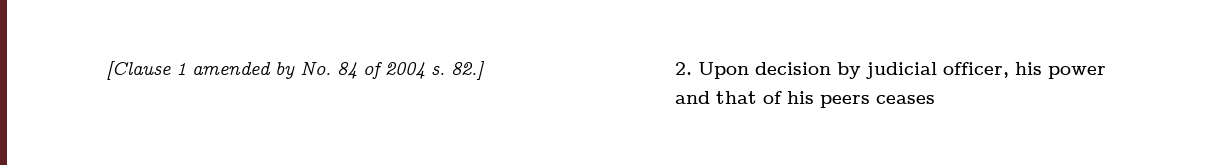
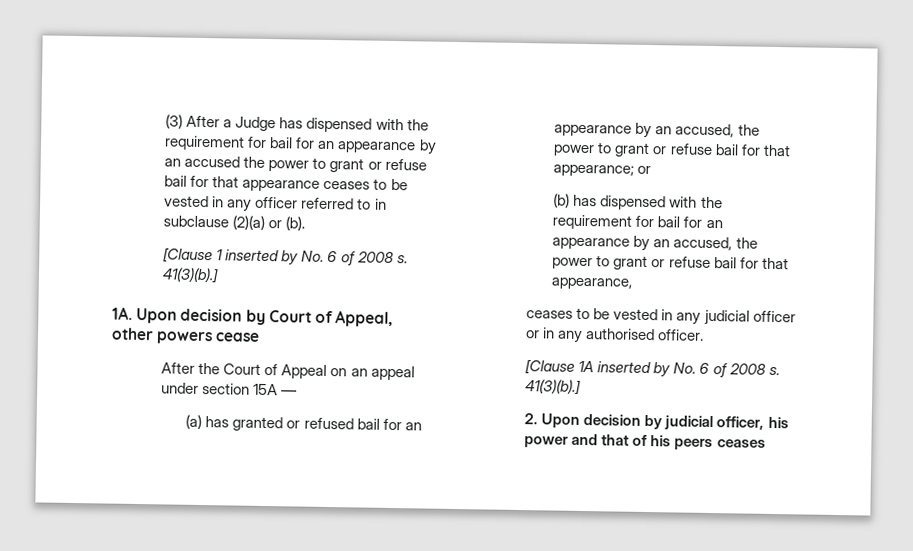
+ (3) After a Judge has dispensed with the requirement for bail for an appearance by an accused the power to grant or refuse bail for that appearance ceases to be vested in any officer referred to in subclause (2)(a) or (b).
- [Clause 1 amended by No. 84 of 2004 s. 82.]
+ [Clause 1 inserted by No. 6 of 2008 s. 41(3)(b).]
+ 1A. Upon decision by Court of Appeal, other powers cease
+ After the Court of Appeal on an appeal under section 15A —
+ (a) has granted or refused bail for an appearance by an accused, the power to grant or refuse bail for that appearance; or
+ (b) has dispensed with the requirement for bail for an appearance by an accused, the power to grant or refuse bail for that appearance,
+ ceases to be vested in any judicial officer or in any authorised officer.
+ [Clause 1A inserted by No. 6 of 2008 s. 41(3)(b).]

